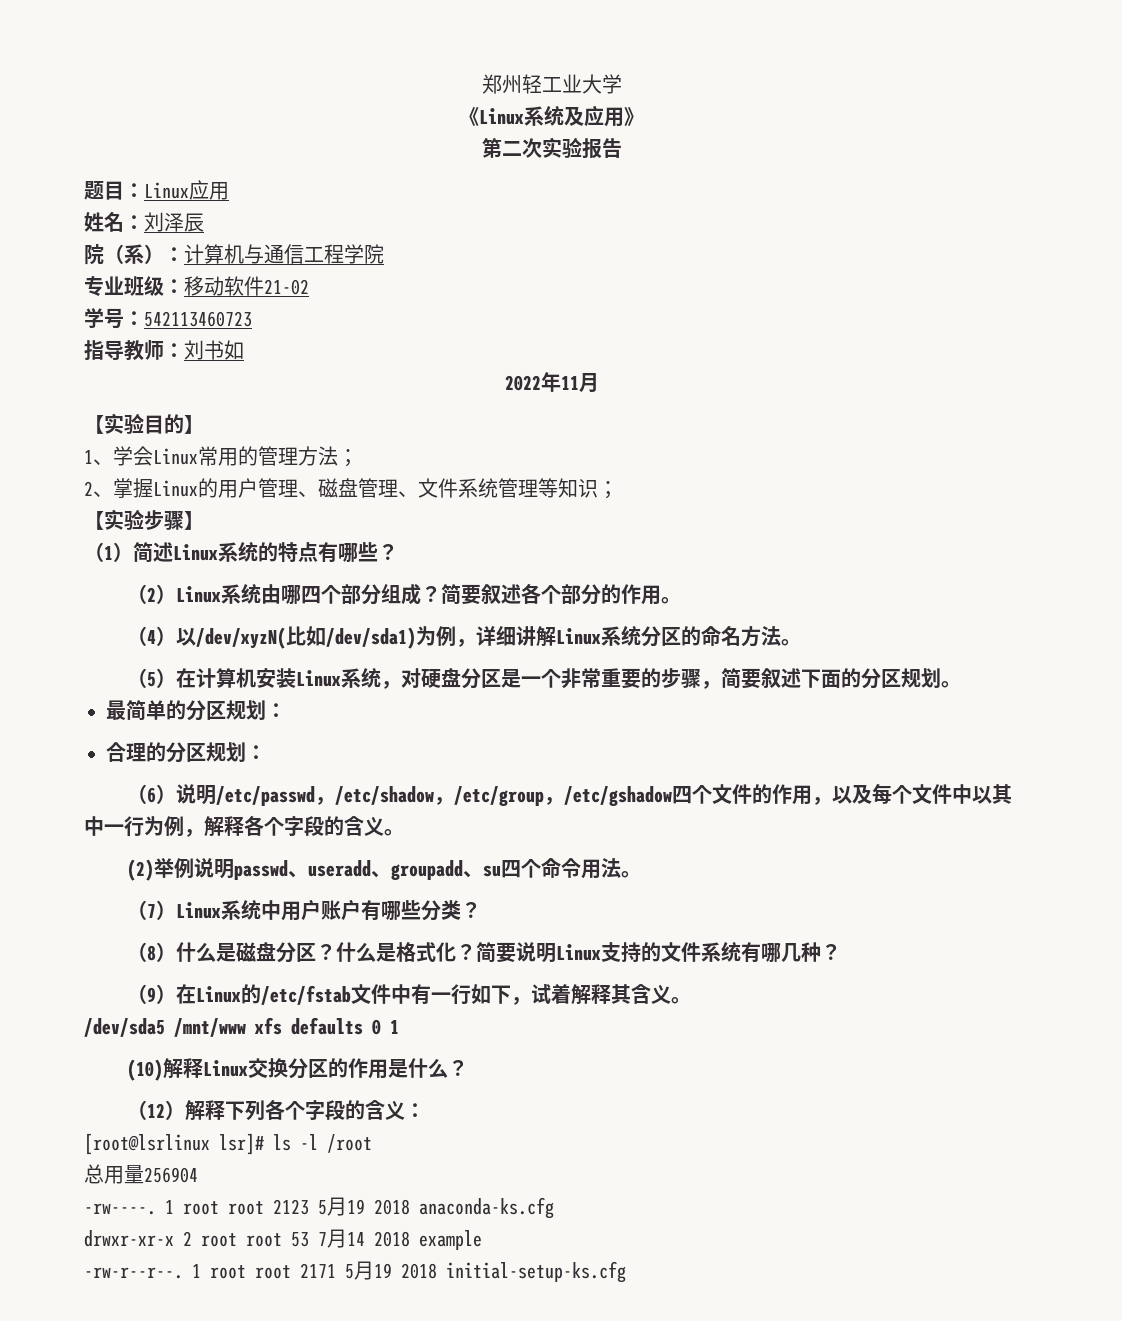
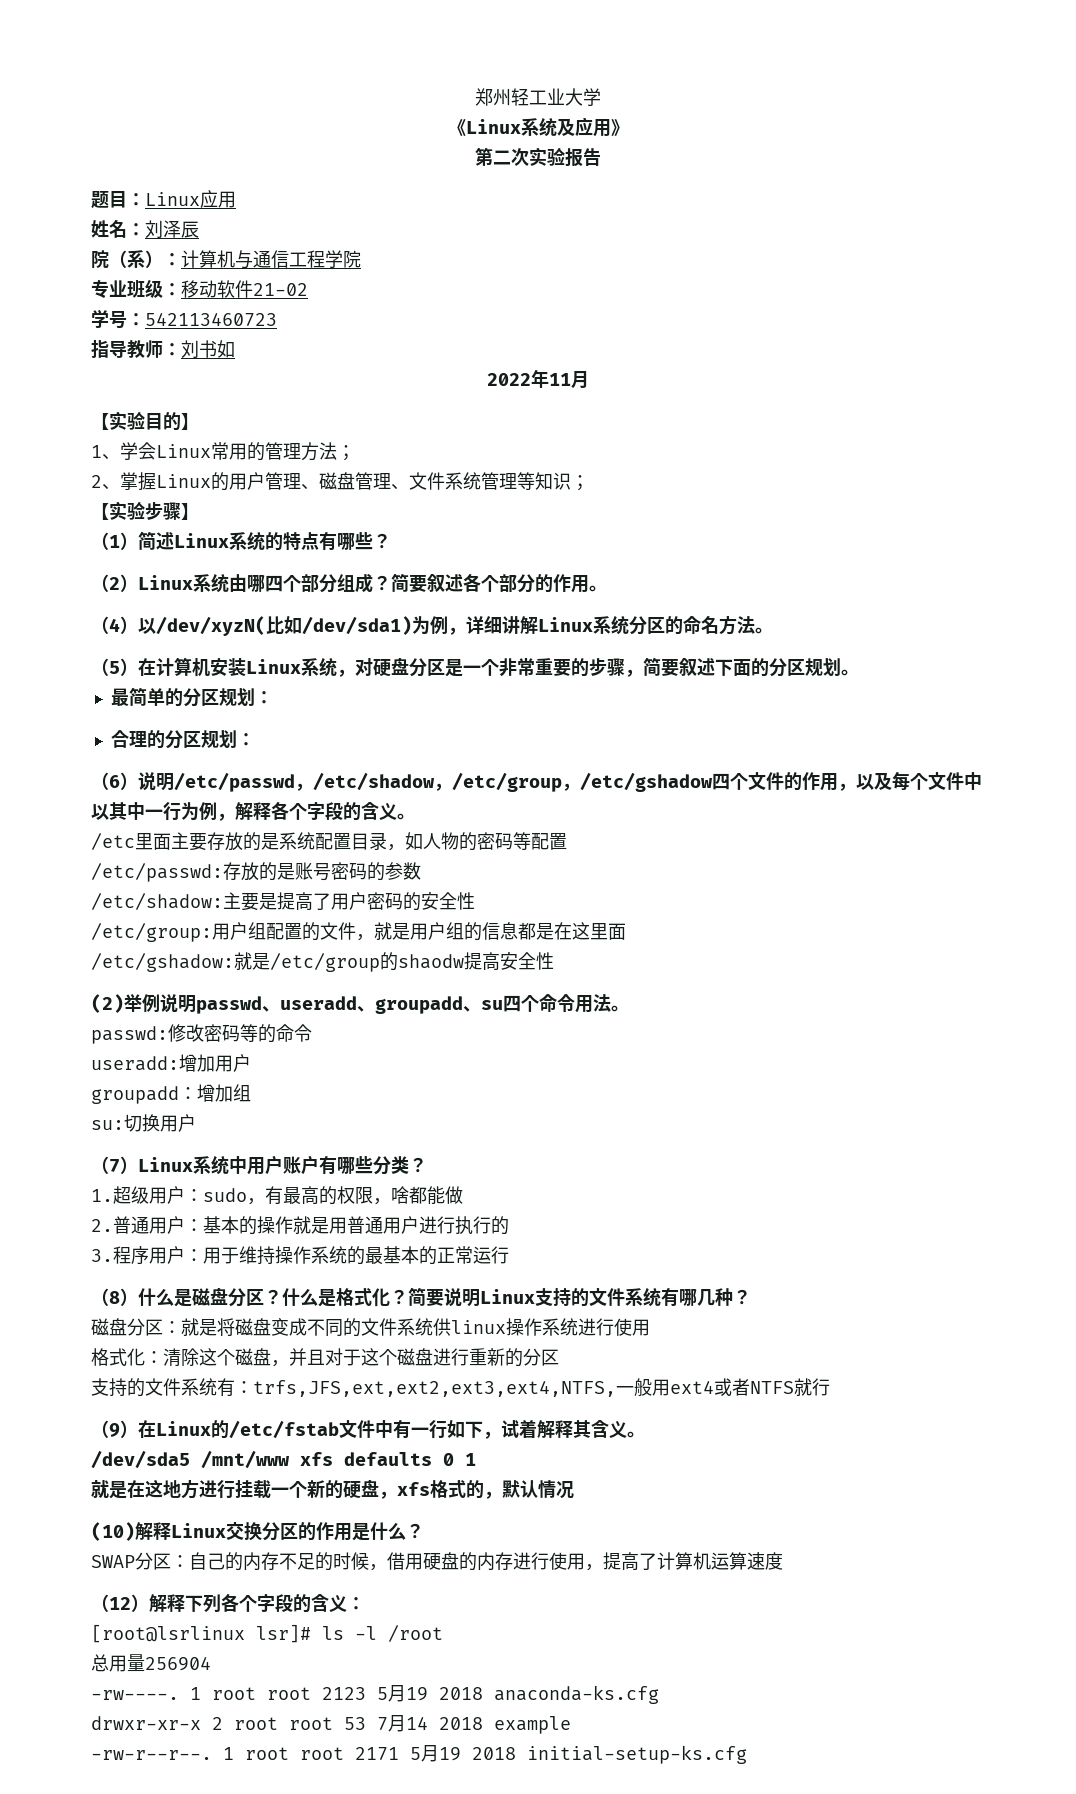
+ /etc里面主要存放的是系统配置目录，如人物的密码等配置
+ /etc/passwd:存放的是账号密码的参数
+ /etc/shadow:主要是提高了用户密码的安全性
+ /etc/group:用户组配置的文件，就是用户组的信息都是在这里面
+ /etc/gshadow:就是/etc/group的shaodw提高安全性
+ passwd:修改密码等的命令
+ useradd:增加用户
+ groupadd：增加组
+ su:切换用户
+ 1.超级用户：sudo，有最高的权限，啥都能做
+ 2.普通用户：基本的操作就是用普通用户进行执行的
+ 3.程序用户：用于维持操作系统的最基本的正常运行
+ 磁盘分区：就是将磁盘变成不同的文件系统供linux操作系统进行使用
+ 格式化：清除这个磁盘，并且对于这个磁盘进行重新的分区
+ 支持的文件系统有：trfs,JFS,ext,ext2,ext3,ext4,NTFS,一般用ext4或者NTFS就行
+ 就是在这地方进行挂载一个新的硬盘，xfs格式的，默认情况
+ SWAP分区：自己的内存不足的时候，借用硬盘的内存进行使用，提高了计算机运算速度

